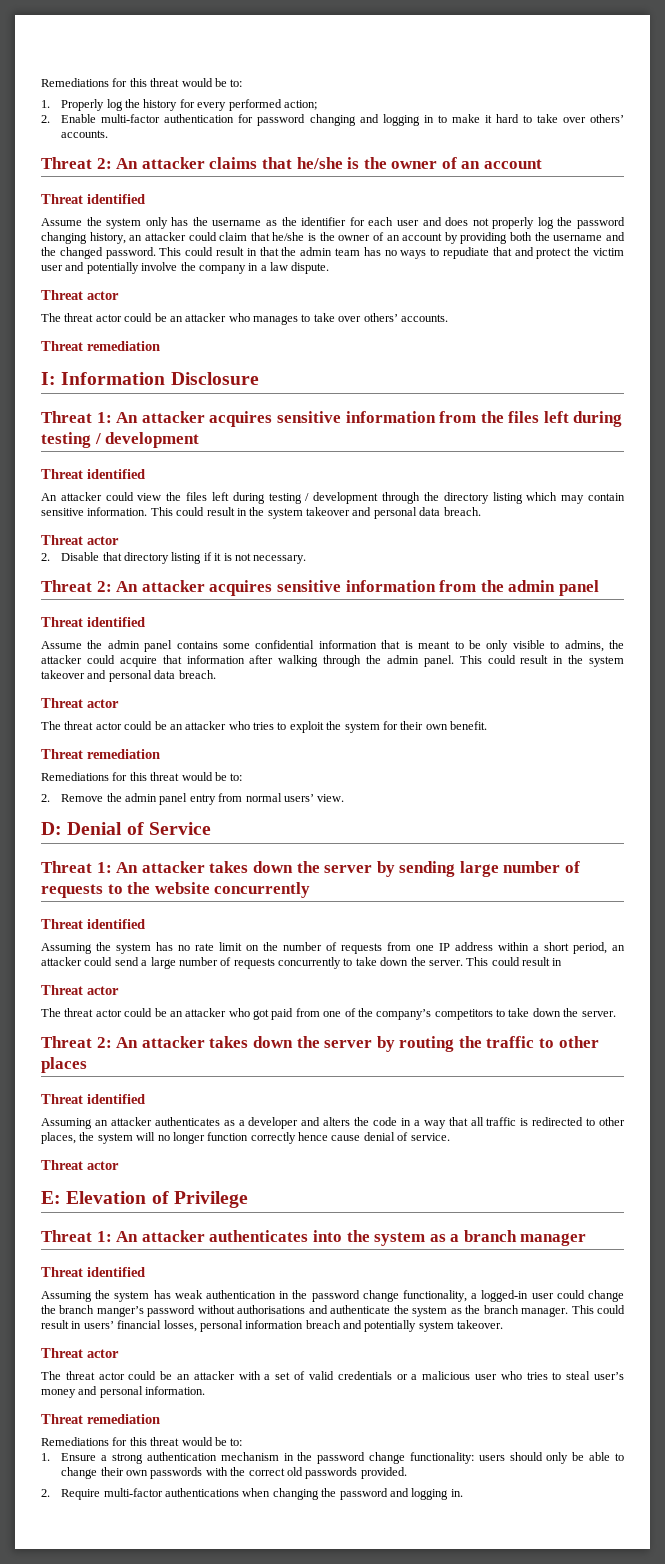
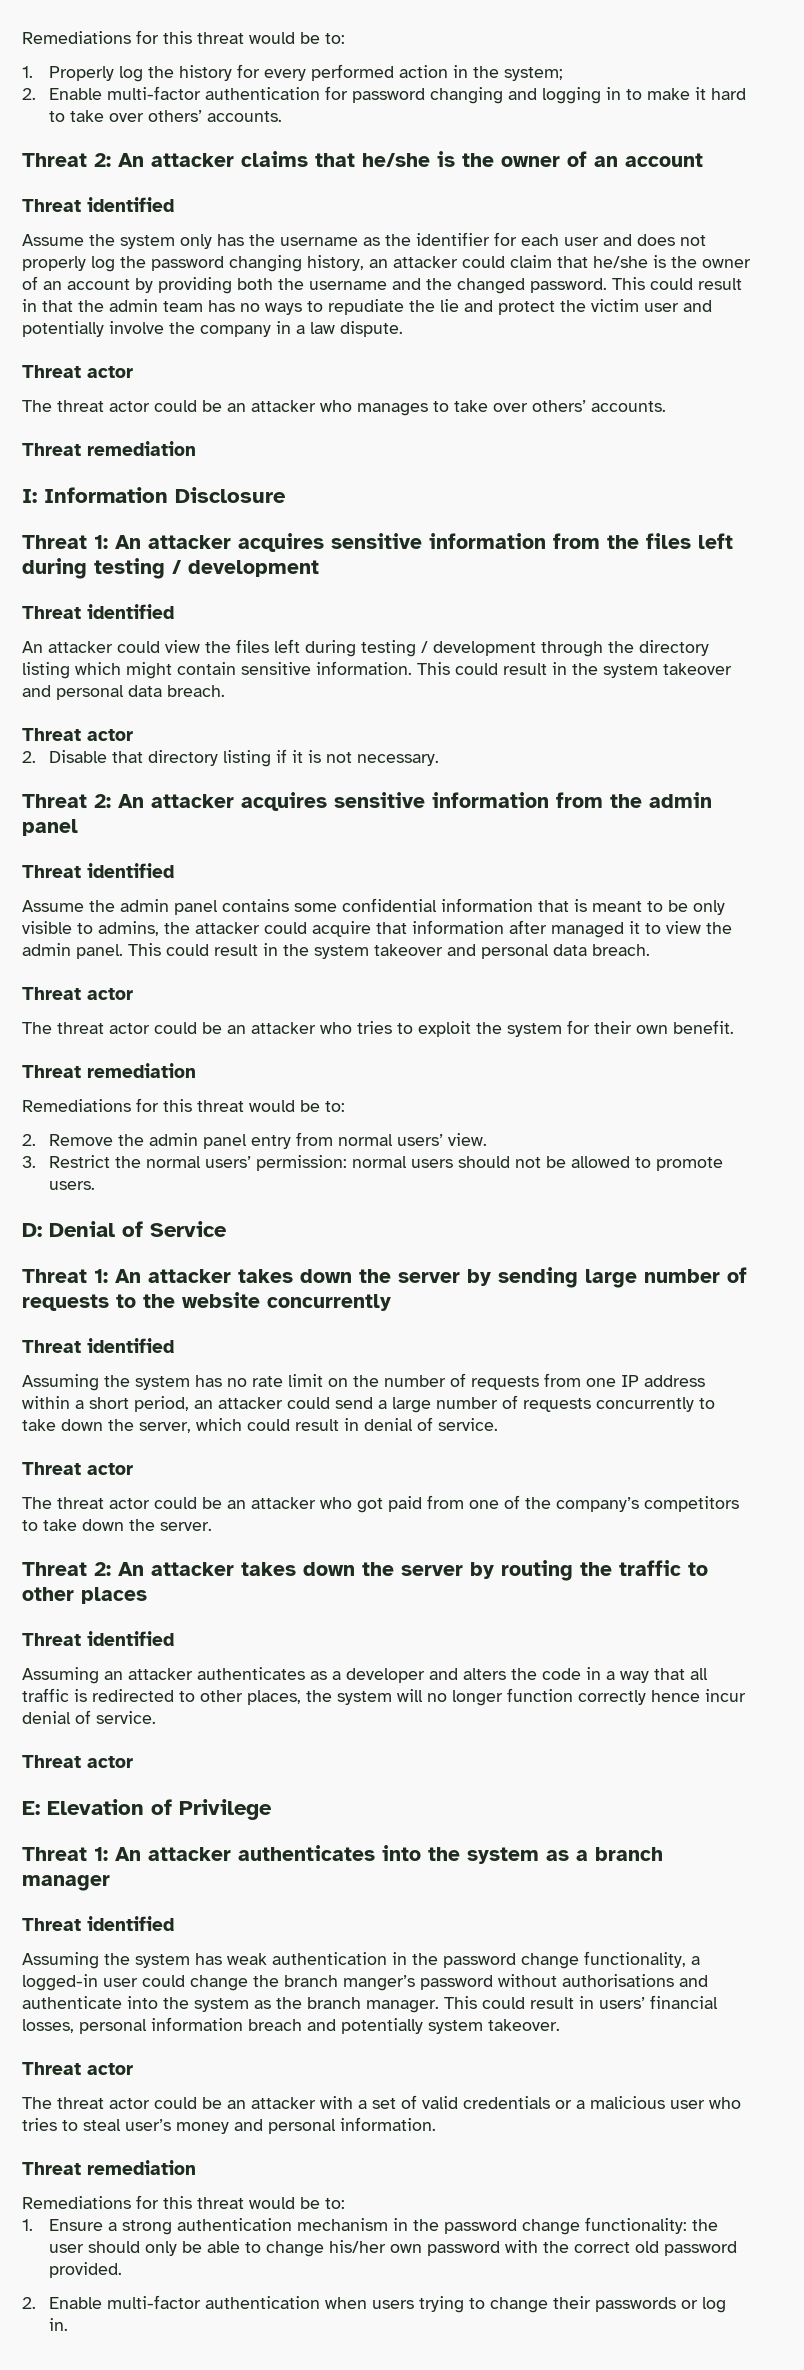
- 1. Properly log the history for every performed action;
+ 1. Properly log the history for every performed action in the system;
- This could result in that the admin team has no ways to repudiate that and protect the victim user and potentially involve the company in a law dispute.
+ This could result in that the admin team has no ways to repudiate the lie and protect the victim user and potentially involve the company in a law dispute.
- An attacker could view the files left during testing / development through the directory listing which may contain sensitive information.
+ An attacker could view the files left during testing / development through the directory listing which might contain sensitive information.
- Assume the admin panel contains some confidential information that is meant to be only visible to admins, the attacker could acquire that information after walking through the admin panel.
+ Assume the admin panel contains some confidential information that is meant to be only visible to admins, the attacker could acquire that information after managed it to view the admin panel.
+ 3. Restrict the normal users’ permission: normal users should not be allowed to promote users.
- Assuming the system has no rate limit on the number of requests from one IP address within a short period, an attacker could send a large number of requests concurrently to take down the server. This could result in
+ Assuming the system has no rate limit on the number of requests from one IP address within a short period, an attacker could send a large number of requests concurrently to take down the server, which could result in denial of service.
- Assuming an attacker authenticates as a developer and alters the code in a way that all traffic is redirected to other places, the system will no longer function correctly hence cause denial of service.
+ Assuming an attacker authenticates as a developer and alters the code in a way that all traffic is redirected to other places, the system will no longer function correctly hence incur denial of service.
- Assuming the system has weak authentication in the password change functionality, a logged-in user could change the branch manger’s password without authorisations and authenticate the system as the branch manager.
+ Assuming the system has weak authentication in the password change functionality, a logged-in user could change the branch manger’s password without authorisations and authenticate into the system as the branch manager.
- 1. Ensure a strong authentication mechanism in the password change functionality: users should only be able to change their own passwords with the correct old passwords provided.
+ 1. Ensure a strong authentication mechanism in the password change functionality: the user should only be able to change his/her own password with the correct old password provided.
- 2. Require multi-factor authentications when changing the password and logging in.
+ 2. Enable multi-factor authentication when users trying to change their passwords or log in.

